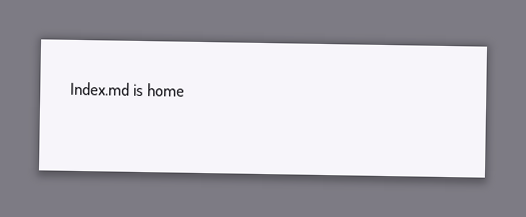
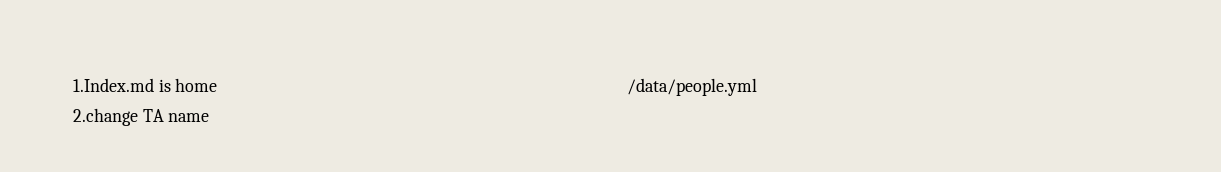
- Index.md is home
+ 1.Index.md is home
+ 2.change TA name
+ /data/people.yml

